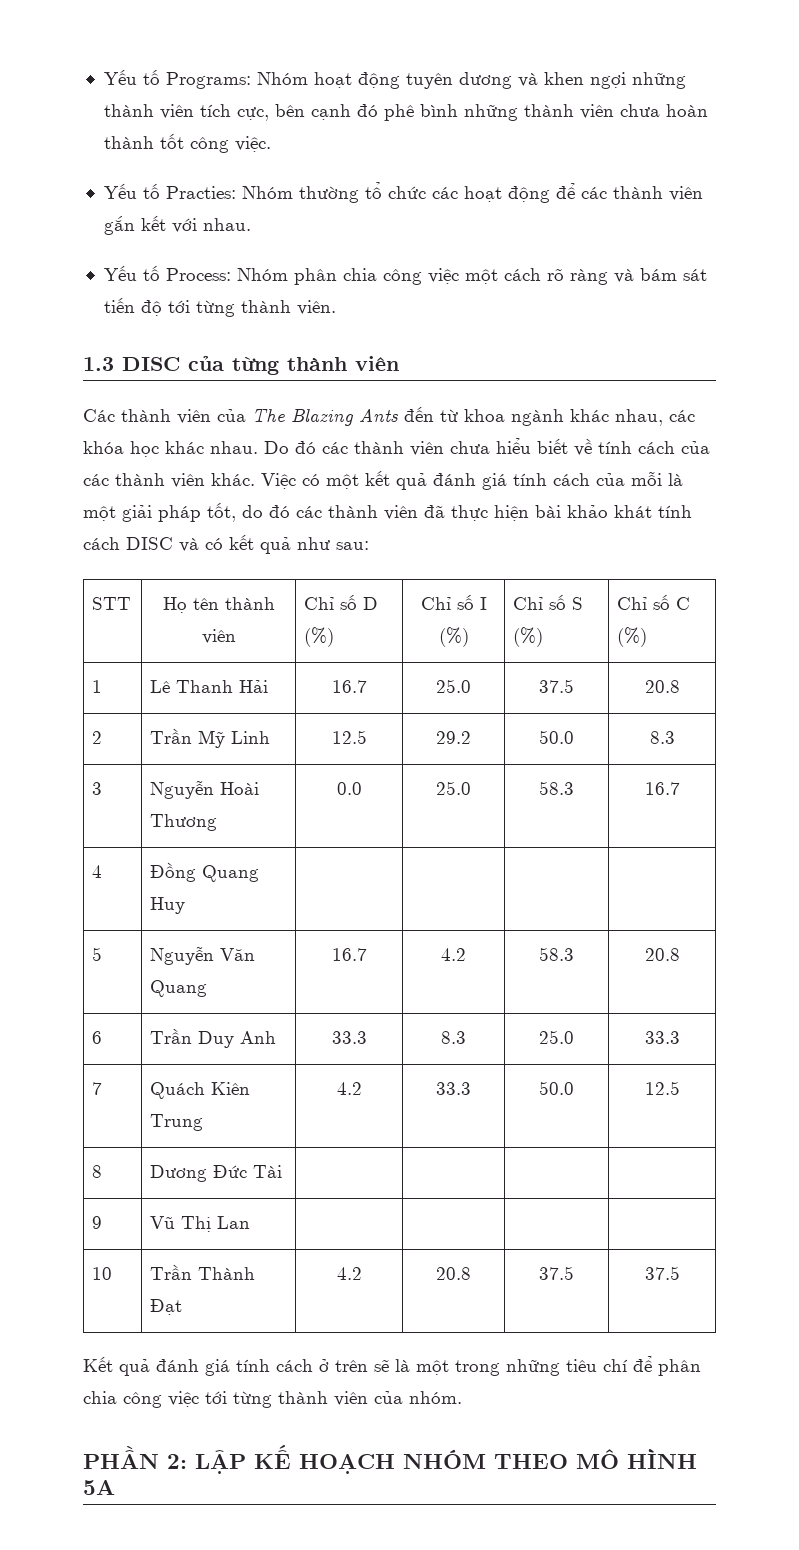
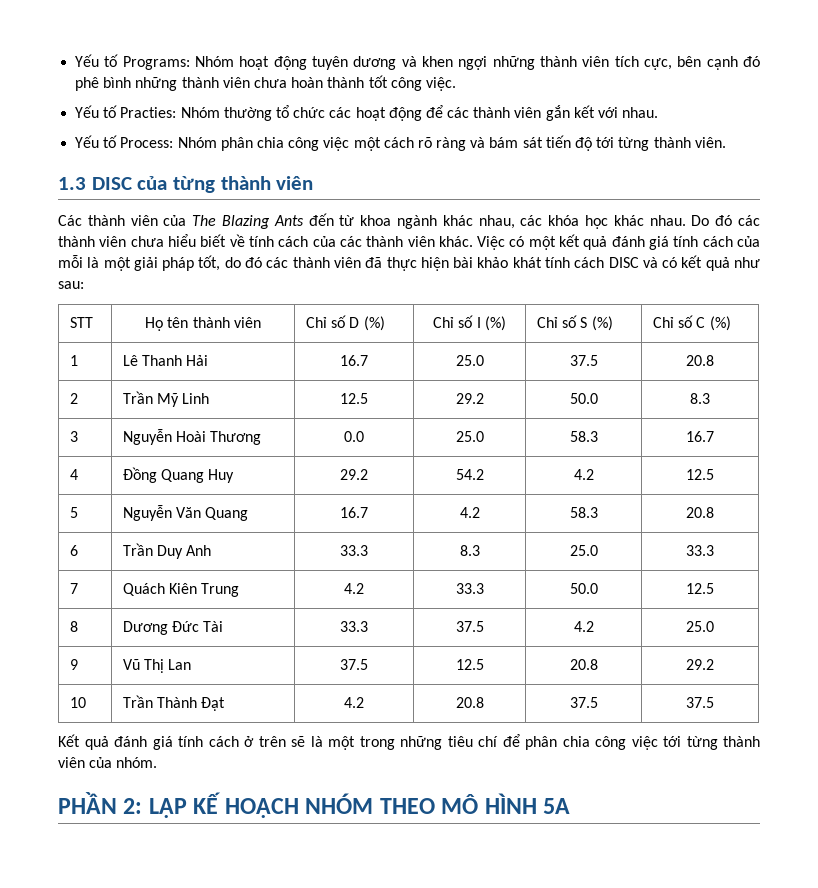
- 4 | Đồng Quang Huy | | | |
+ 4 | Đồng Quang Huy | 29.2 | 54.2 | 4.2 | 12.5
- 8 | Dương Đức Tài | | | |
+ 8 | Dương Đức Tài | 33.3 | 37.5 | 4.2 | 25.0
- 9 | Vũ Thị Lan | | | |
+ 9 | Vũ Thị Lan | 37.5 | 12.5 | 20.8 | 29.2

